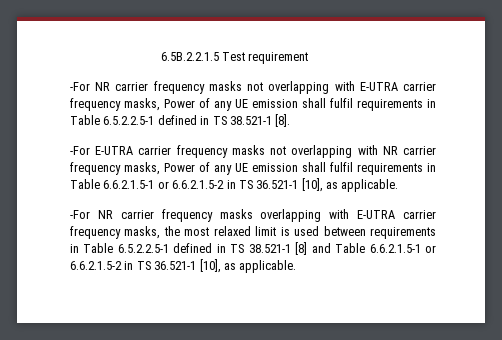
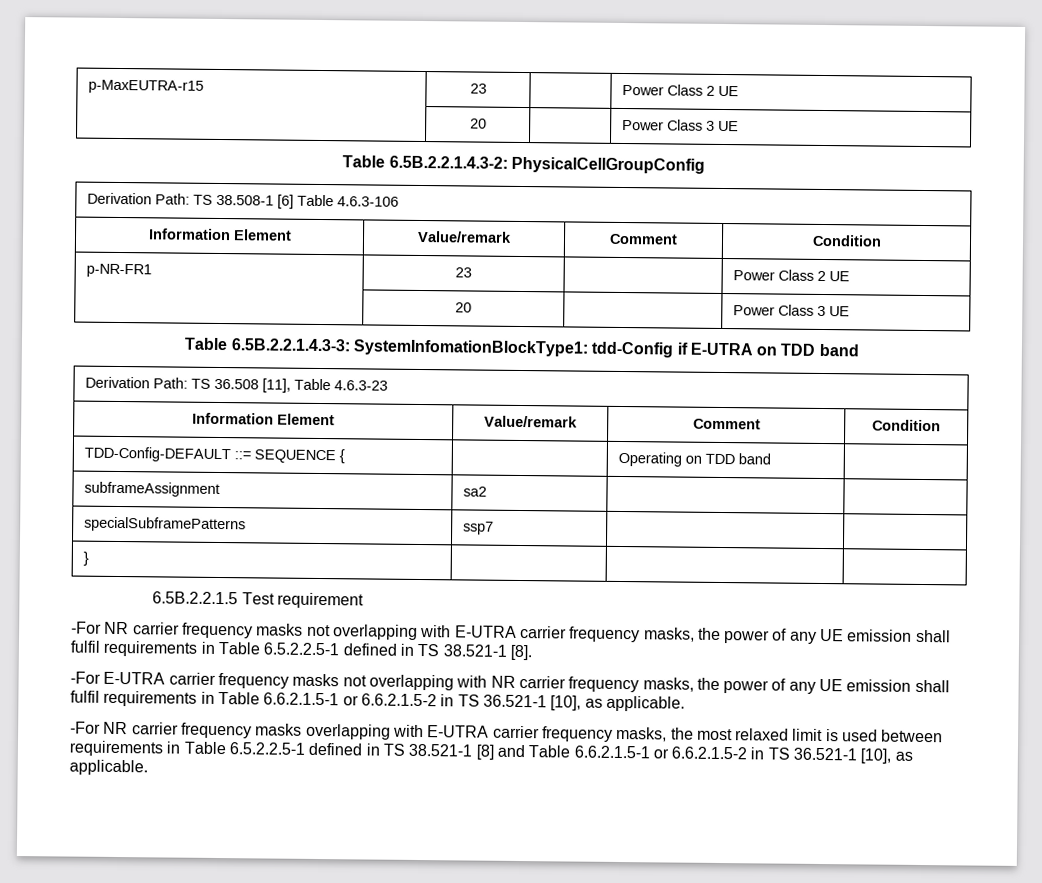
+ p-MaxEUTRA-r15 | 23 | | Power Class 2 UE
+ | 20 | | Power Class 3 UE
+ Table 6.5B.2.2.1.4.3-2: PhysicalCellGroupConfig
+ Derivation Path: TS 38.508-1 [6] Table 4.6.3-106
+ Information Element | Value/remark | Comment | Condition
+ p-NR-FR1 | 23 | | Power Class 2 UE
+ | 20 | | Power Class 3 UE
+ Table 6.5B.2.2.1.4.3-3: SystemInfomationBlockType1: tdd-Config if E-UTRA on TDD band
+ Derivation Path: TS 36.508 [11], Table 4.6.3-23
+ Information Element | Value/remark | Comment | Condition
+ TDD-Config-DEFAULT ::= SEQUENCE { | | Operating on TDD band |
+ subframeAssignment | sa2 | |
+ specialSubframePatterns | ssp7 | |
+ } | | |
- -For NR carrier frequency masks not overlapping with E-UTRA carrier frequency masks, Power of any UE emission shall fulfil requirements in Table 6.5.2.2.5-1 defined in TS 38.521-1 [8].
+ -For NR carrier frequency masks not overlapping with E-UTRA carrier frequency masks, the power of any UE emission shall fulfil requirements in Table 6.5.2.2.5-1 defined in TS 38.521-1 [8].
- -For E-UTRA carrier frequency masks not overlapping with NR carrier frequency masks, Power of any UE emission shall fulfil requirements in Table 6.6.2.1.5-1 or 6.6.2.1.5-2 in TS 36.521-1 [10], as applicable.
+ -For E-UTRA carrier frequency masks not overlapping with NR carrier frequency masks, the power of any UE emission shall fulfil requirements in Table 6.6.2.1.5-1 or 6.6.2.1.5-2 in TS 36.521-1 [10], as applicable.

